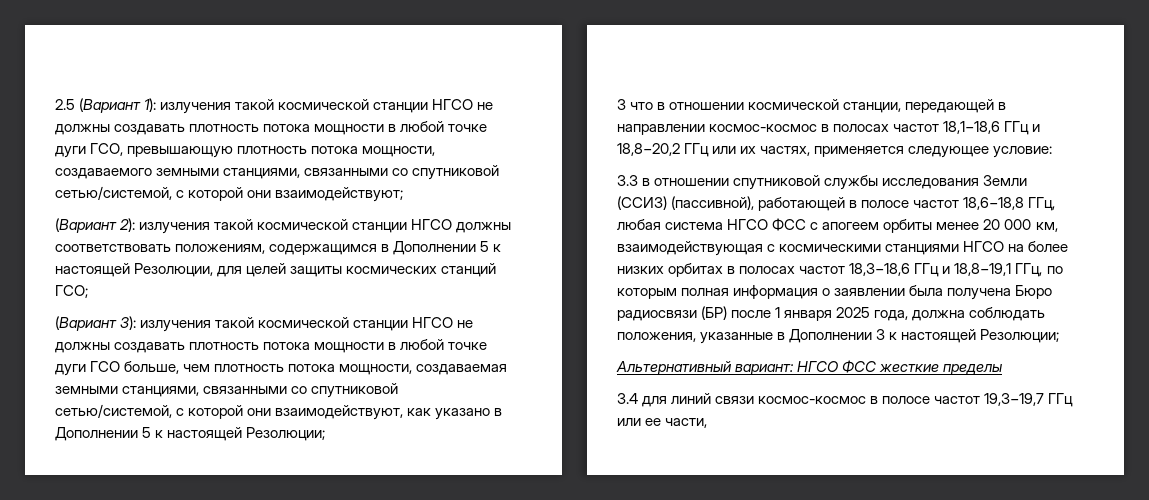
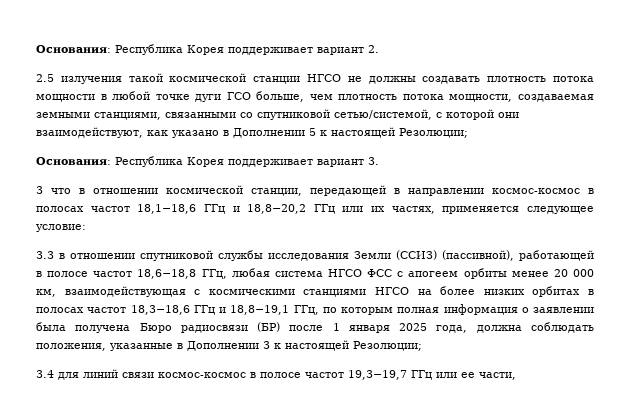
- 2.5 (Вариант 1): излучения такой космической станции НГСО не должны создавать плотность потока мощности в любой точке дуги ГСО, превышающую плотность потока мощности, создаваемого земными станциями, связанными со спутниковой сетью/системой, с которой они взаимодействуют;
- (Вариант 2): излучения такой космической станции НГСО должны соответствовать положениям, содержащимся в Дополнении 5 к настоящей Резолюции, для целей защиты космических станций ГСО;
- (Вариант 3): излучения такой космической станции НГСО не должны создавать плотность потока мощности в любой точке дуги ГСО больше, чем плотность потока мощности, создаваемая земными станциями, связанными со спутниковой сетью/системой, с которой они взаимодействуют, как указано в Дополнении 5 к настоящей Резолюции;
+ Основания: Республика Корея поддерживает вариант 2.
+ 2.5 излучения такой космической станции НГСО не должны создавать плотность потока мощности в любой точке дуги ГСО больше, чем плотность потока мощности, создаваемая земными станциями, связанными со спутниковой сетью/системой, с которой они взаимодействуют, как указано в Дополнении 5 к настоящей Резолюции;
+ Основания: Республика Корея поддерживает вариант 3.
- Альтернативный вариант: НГСО ФСС жесткие пределы

